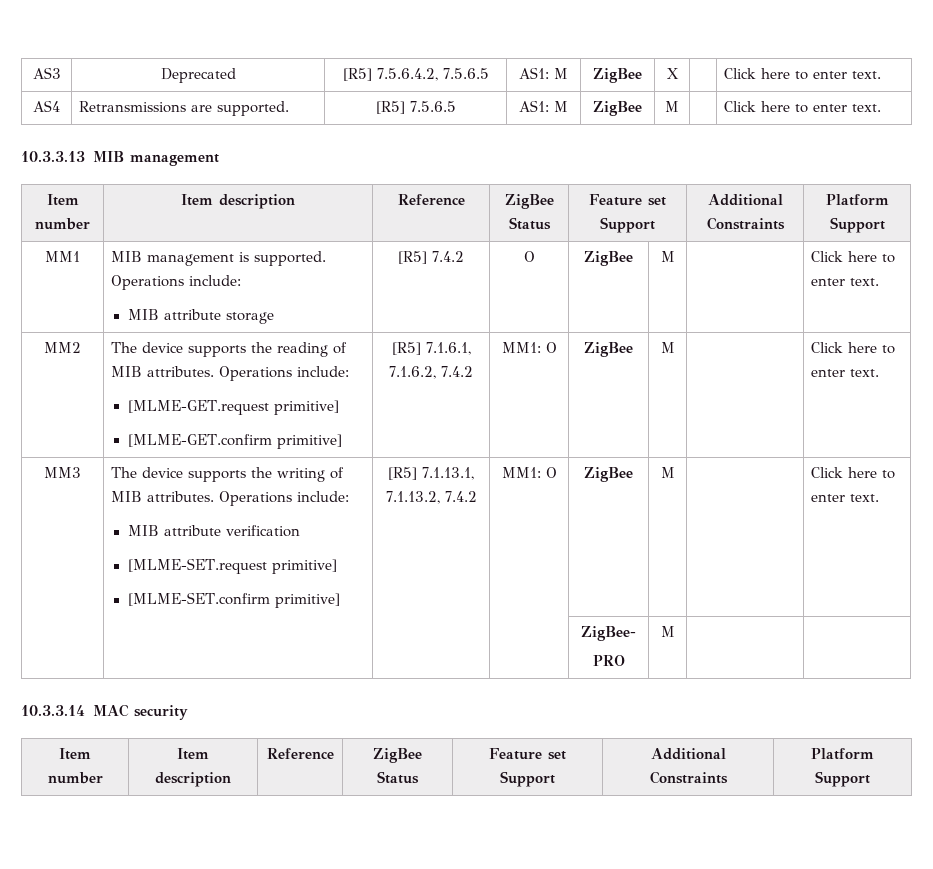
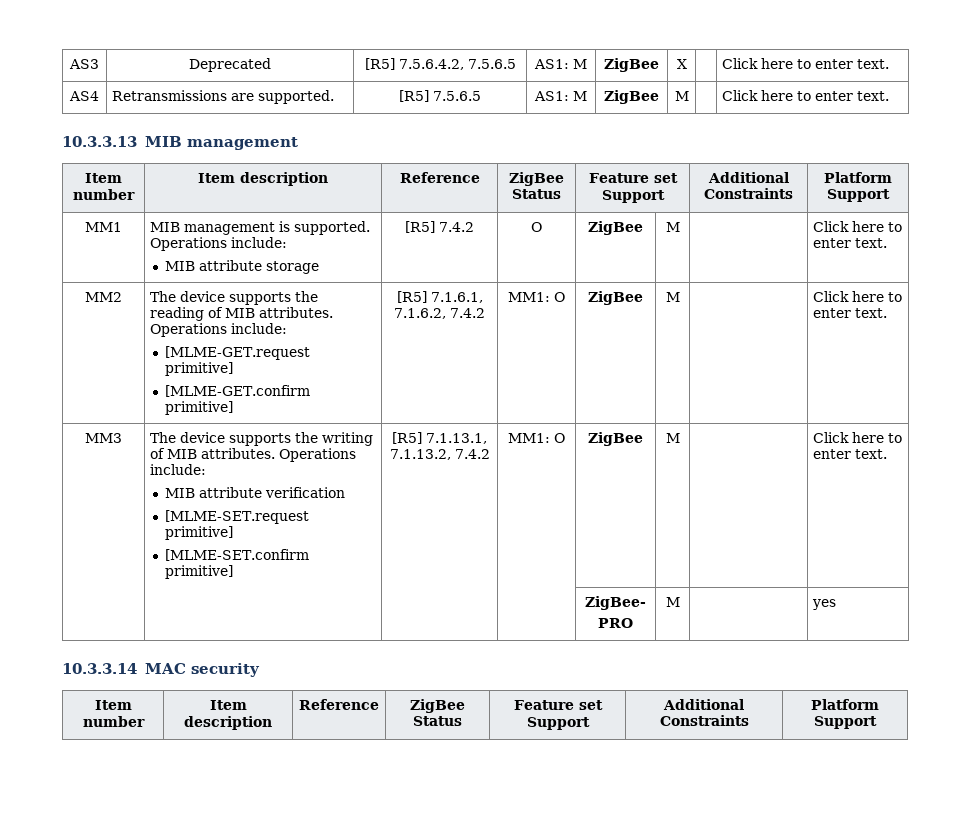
  | | | | ZigBee-
- PRO | M | |
+ PRO | M | | yes

